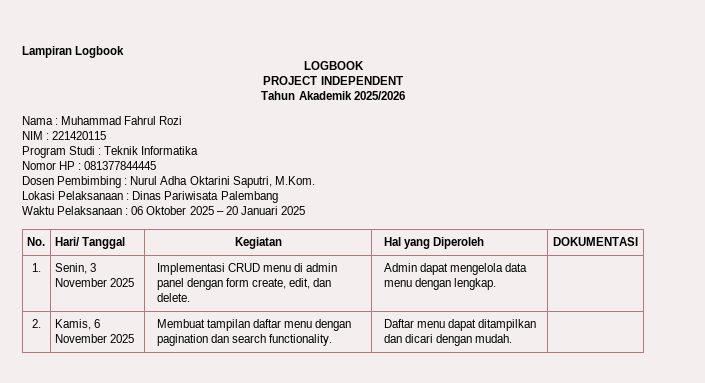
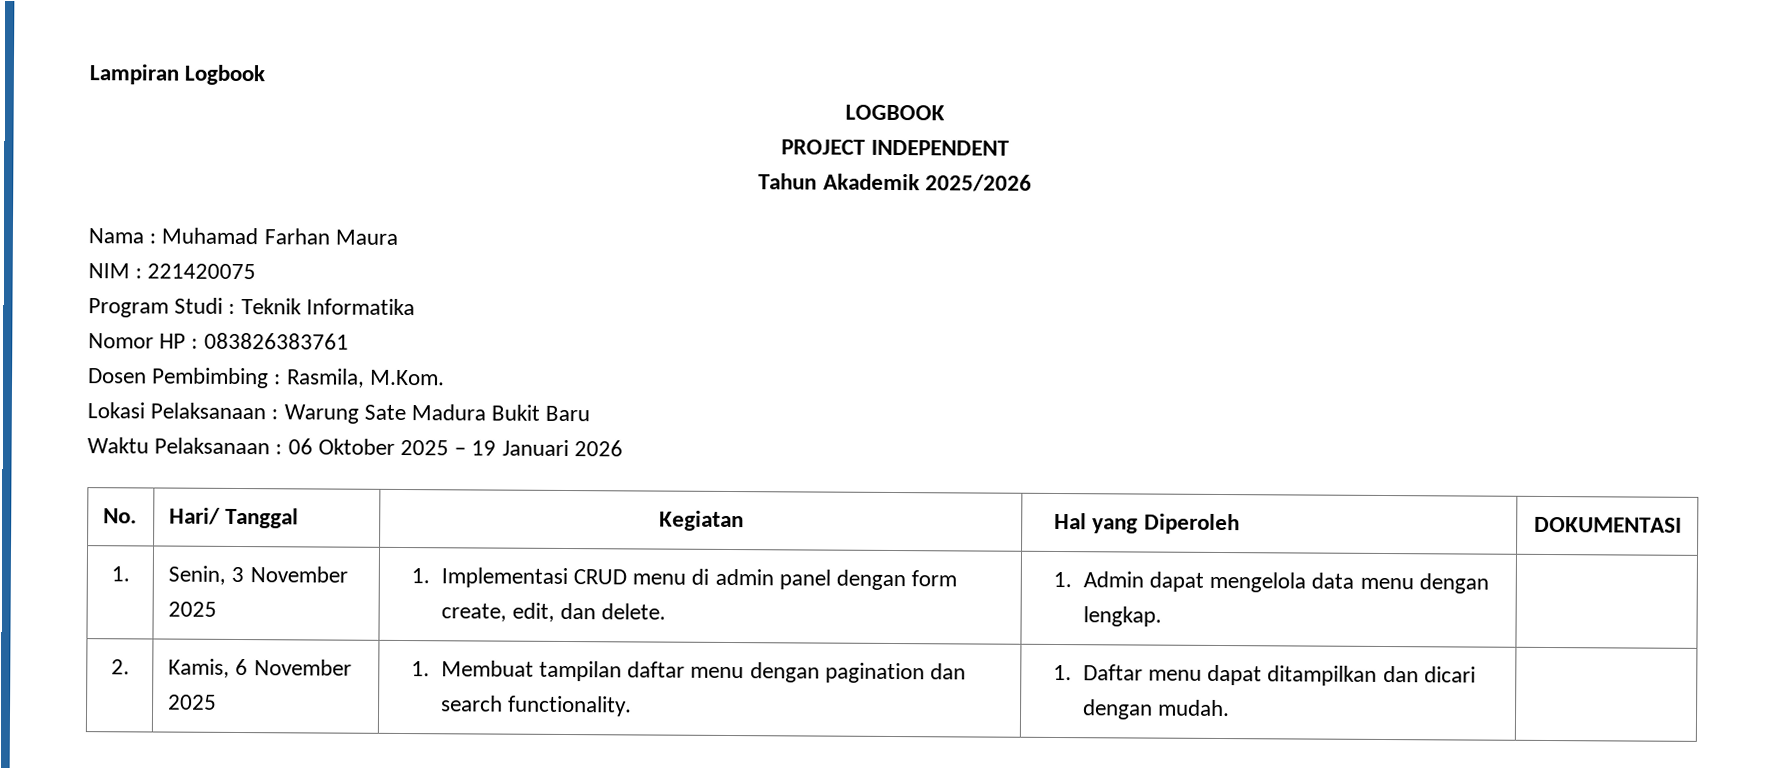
- Nama : Muhammad Fahrul Rozi
+ Nama : Muhamad Farhan Maura
- NIM : 221420115
+ NIM : 221420075
- Nomor HP : 081377844445
+ Nomor HP : 083826383761
- Dosen Pembimbing : Nurul Adha Oktarini Saputri, M.Kom.
+ Dosen Pembimbing : Rasmila, M.Kom.
- Lokasi Pelaksanaan : Dinas Pariwisata Palembang
+ Lokasi Pelaksanaan : Warung Sate Madura Bukit Baru
- Waktu Pelaksanaan : 06 Oktober 2025 – 20 Januari 2025
+ Waktu Pelaksanaan : 06 Oktober 2025 – 19 Januari 2026
- 1. | Senin, 3 November 2025 | Implementasi CRUD menu di admin panel dengan form create, edit, dan delete. | Admin dapat mengelola data menu dengan lengkap. |
+ 1. | Senin, 3 November 2025 | 1. Implementasi CRUD menu di admin panel dengan form create, edit, dan delete. | 1. Admin dapat mengelola data menu dengan lengkap. |
- 2. | Kamis, 6 November 2025 | Membuat tampilan daftar menu dengan pagination dan search functionality. | Daftar menu dapat ditampilkan dan dicari dengan mudah. |
+ 2. | Kamis, 6 November 2025 | 1. Membuat tampilan daftar menu dengan pagination dan search functionality. | 1. Daftar menu dapat ditampilkan dan dicari dengan mudah. |

